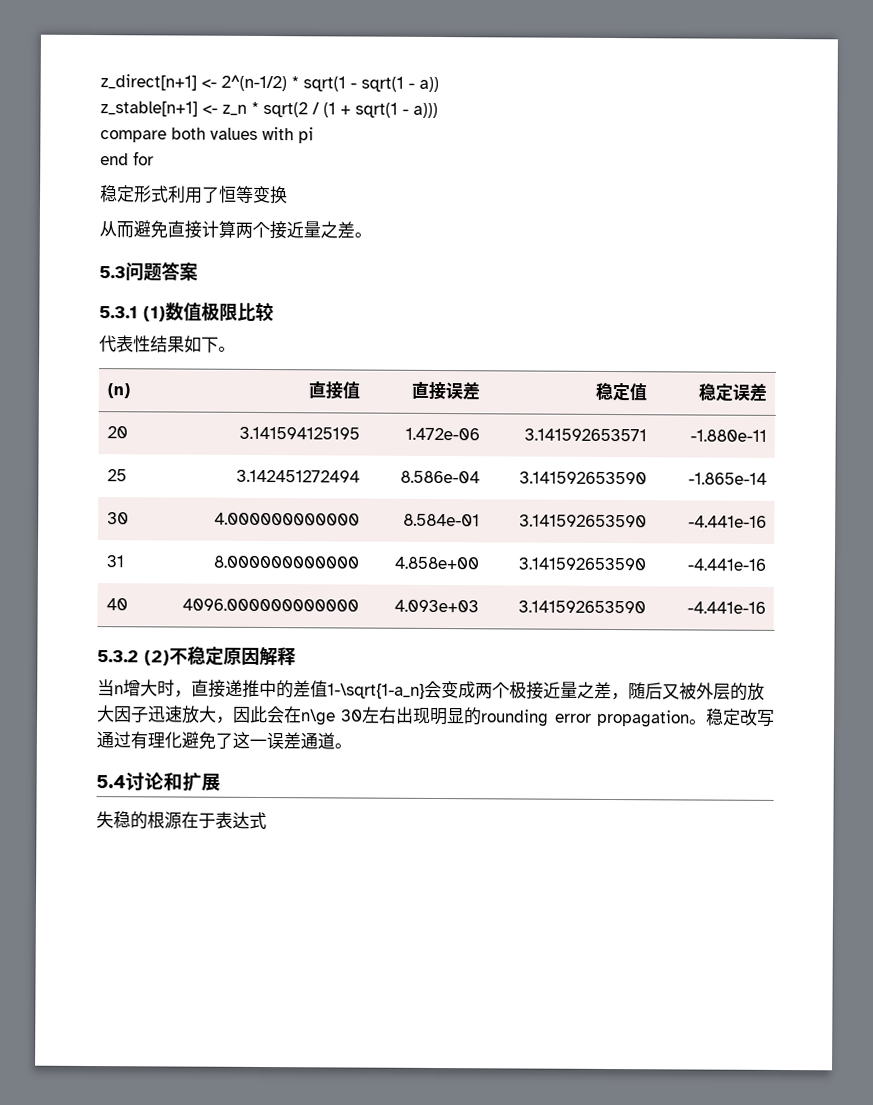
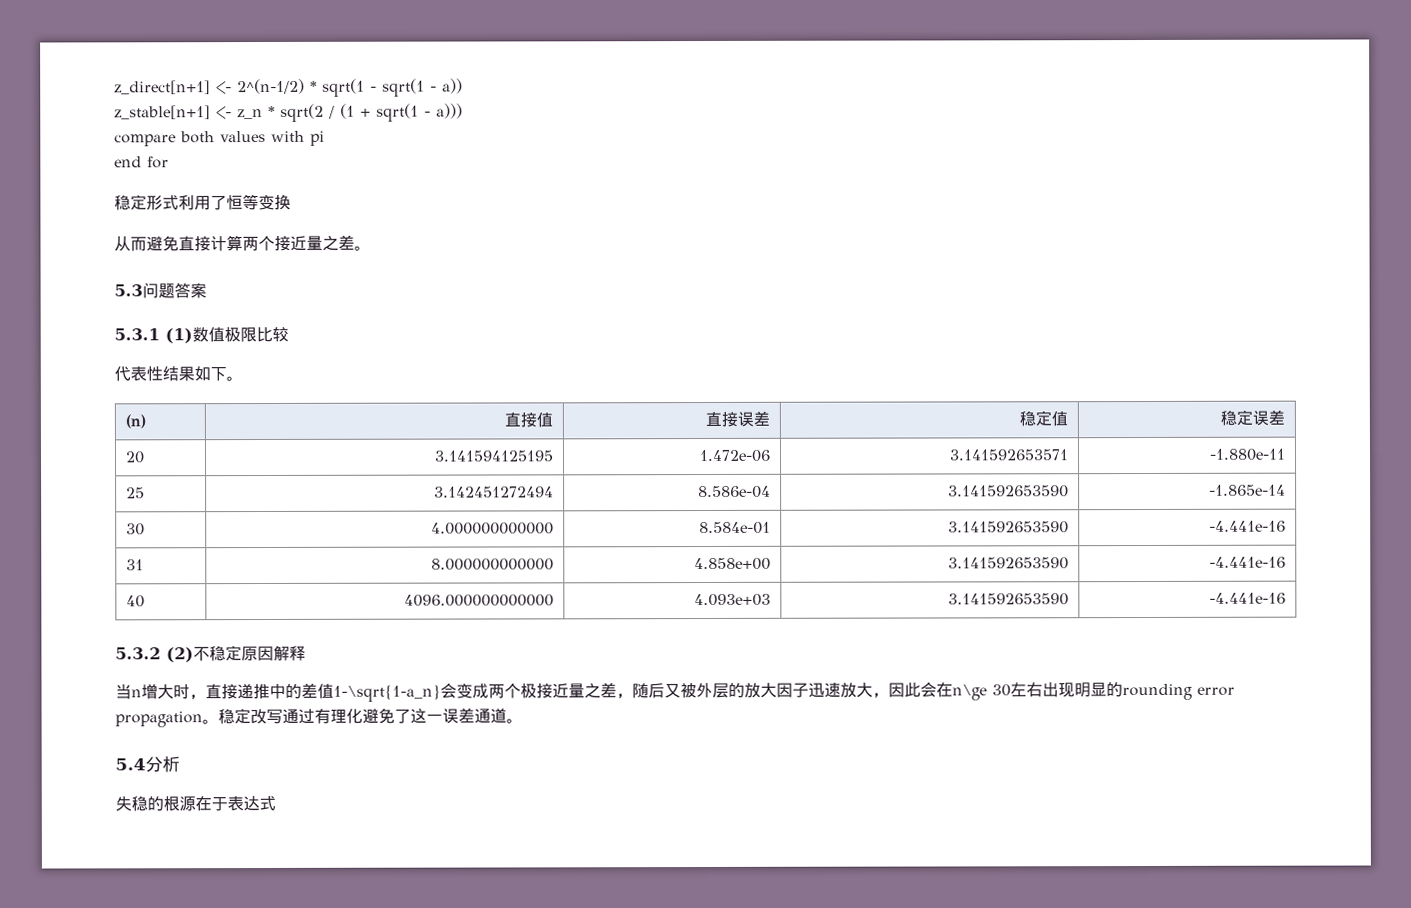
- 5.4讨论和扩展
+ 5.4分析

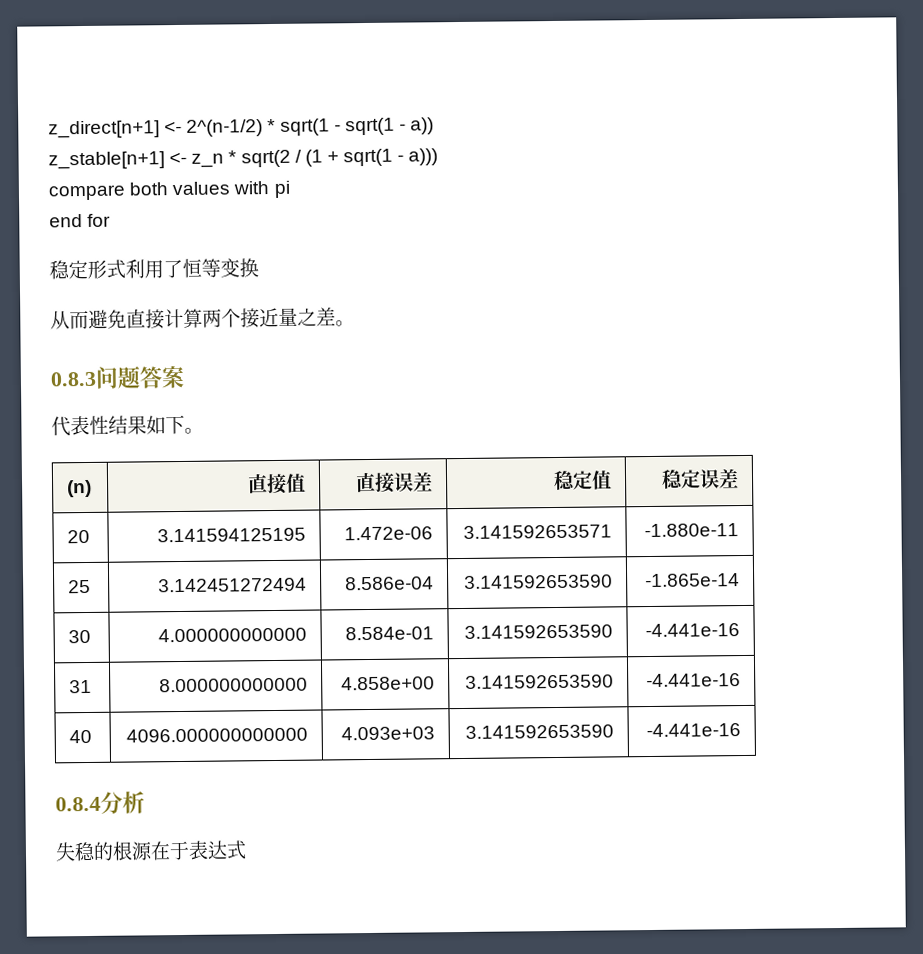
- 5.3问题答案
+ 0.8.3问题答案
- 5.3.1 (1)数值极限比较
- 5.3.2 (2)不稳定原因解释
- 当n增大时，直接递推中的差值1-\sqrt{1-a_n}会变成两个极接近量之差，随后又被外层的放大因子迅速放大，因此会在n\ge 30左右出现明显的rounding error propagation。稳定改写通过有理化避免了这一误差通道。
- 5.4分析
+ 0.8.4分析

